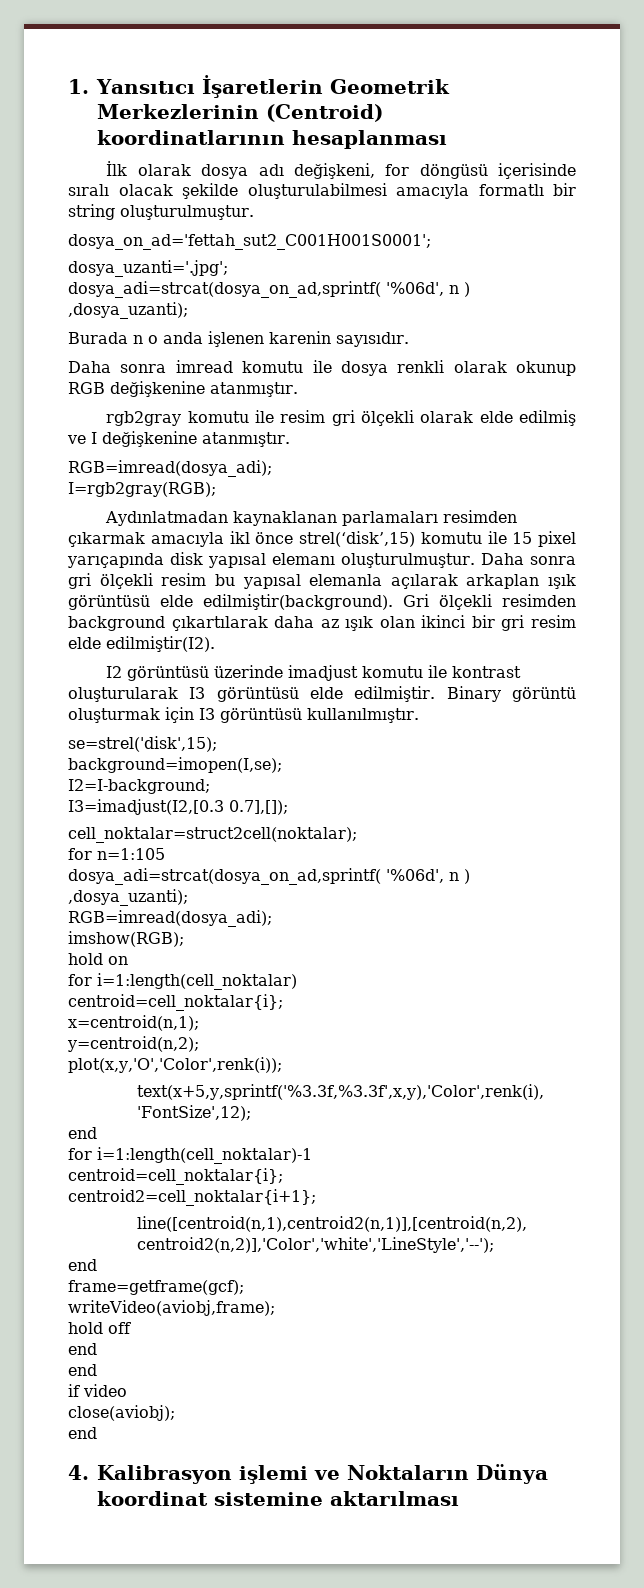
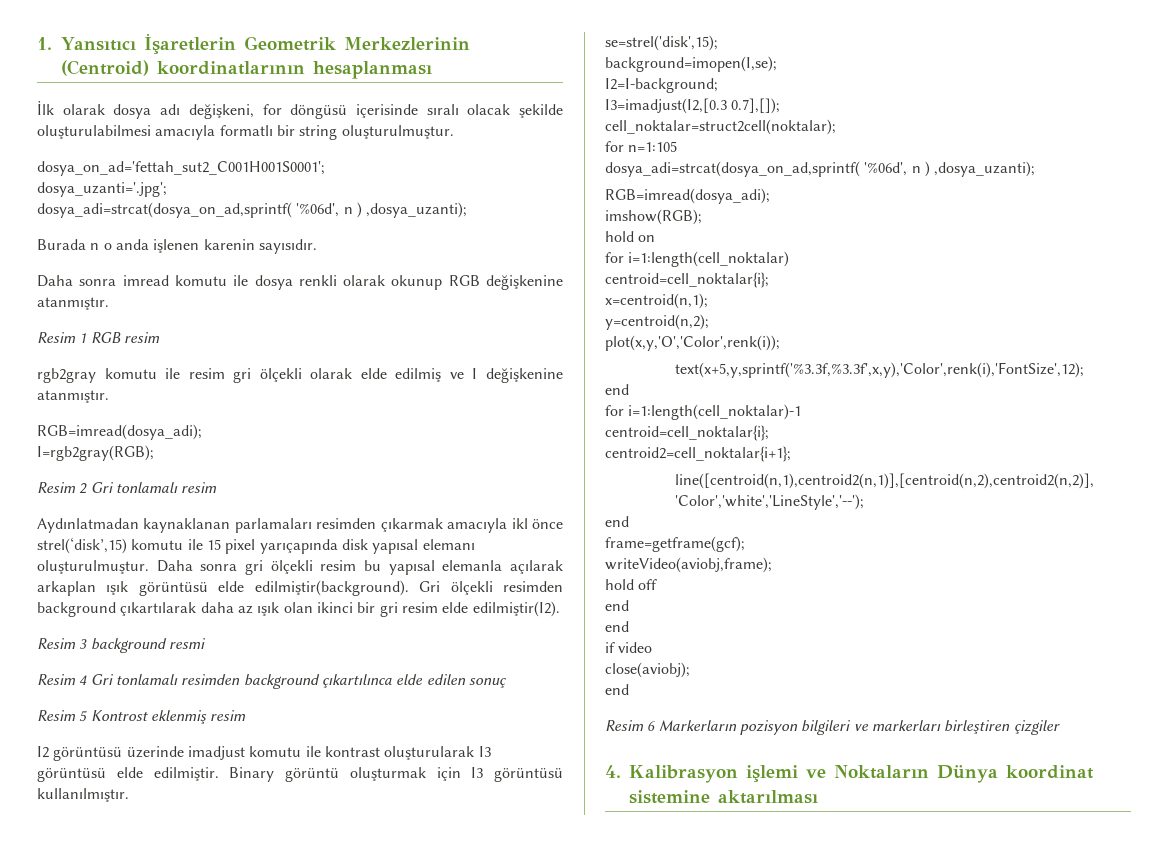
+ Resim 1 RGB resim
+ Resim 2 Gri tonlamalı resim
+ Resim 3 background resmi
+ Resim 4 Gri tonlamalı resimden background çıkartılınca elde edilen sonuç
+ Resim 5 Kontrost eklenmiş resim
+ Resim 6 Markerların pozisyon bilgileri ve markerları birleştiren çizgiler

